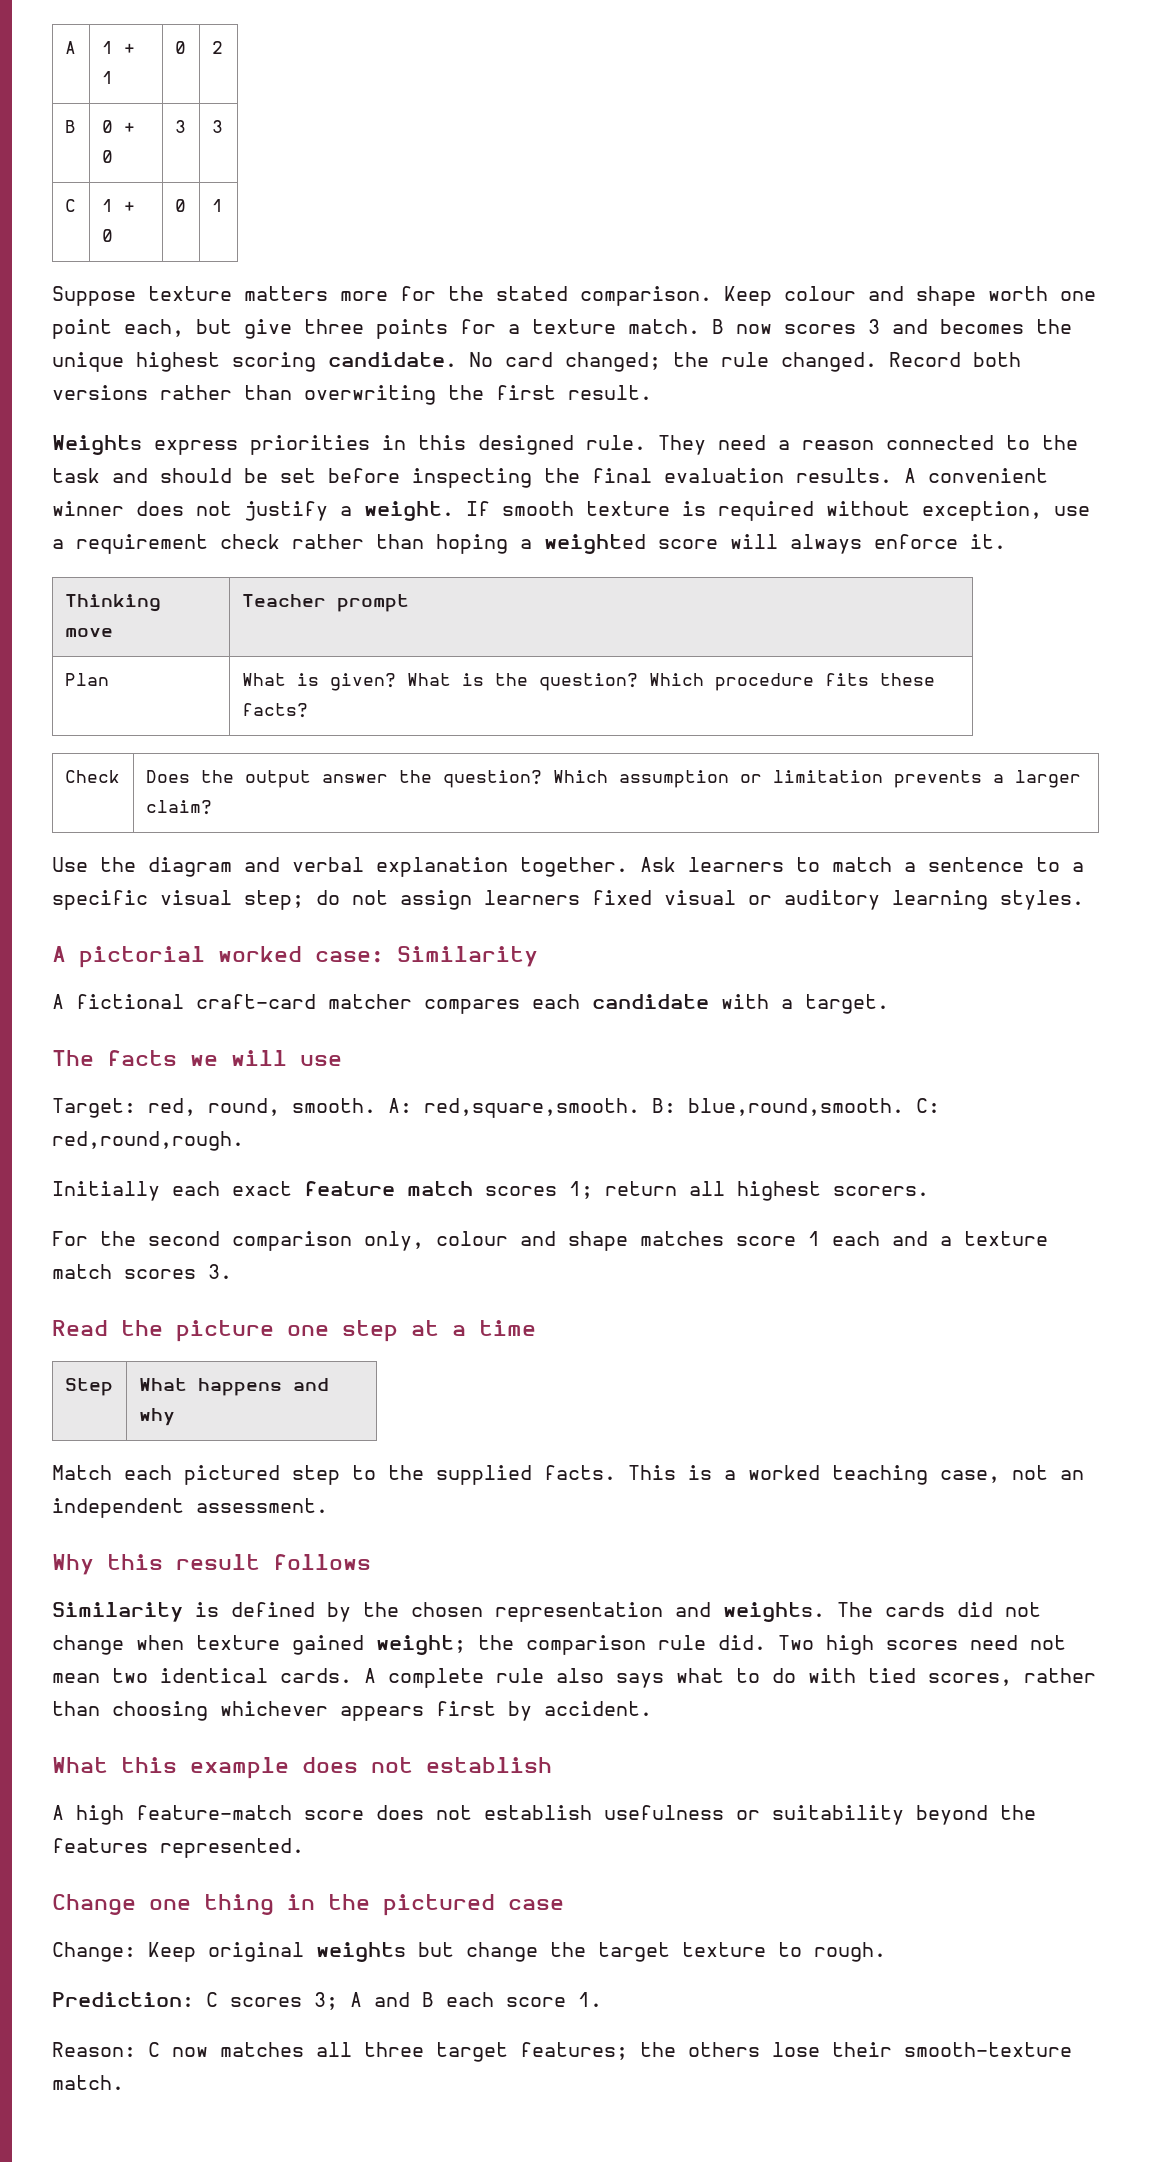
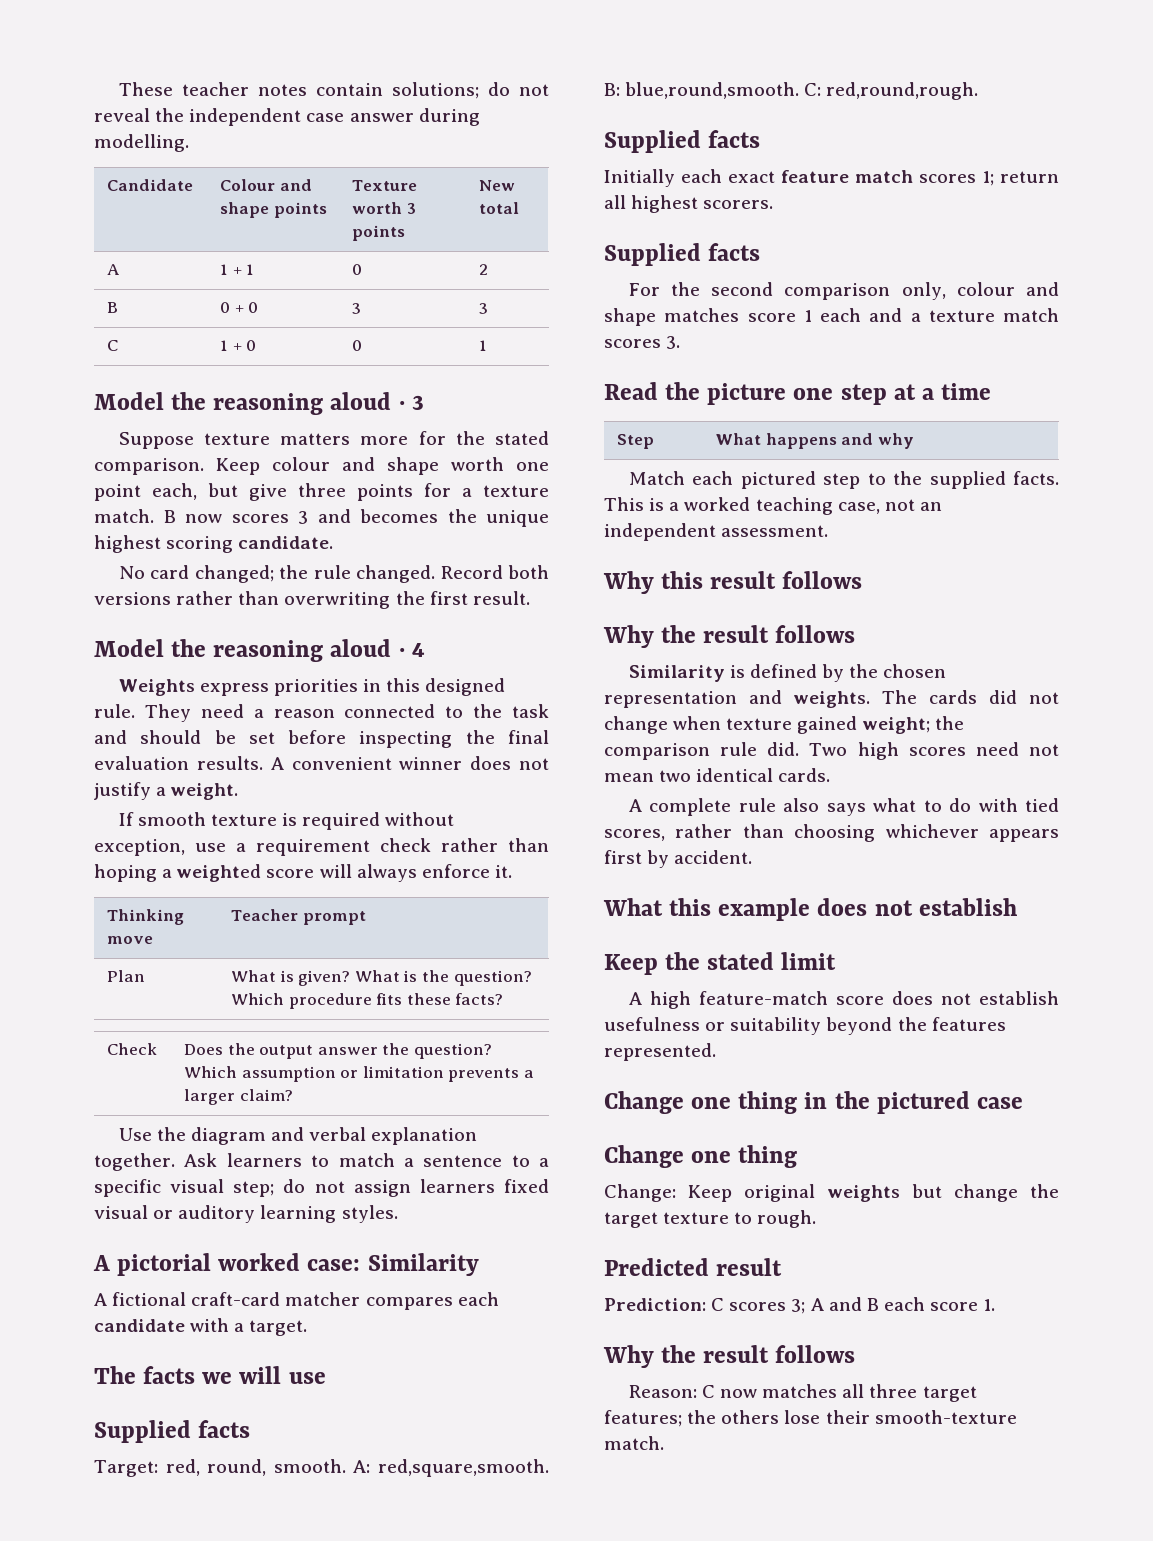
+ These teacher notes contain solutions; do not reveal the independent case answer during modelling.
+ Candidate | Colour and shape points | Texture worth 3 points | New total
+ Model the reasoning aloud · 3
- B now scores 3 and becomes the unique highest scoring candidate. No card changed; the rule changed.
+ B now scores 3 and becomes the unique highest scoring candidate.
+ No card changed; the rule changed.
+ Model the reasoning aloud · 4
- A convenient winner does not justify a weight. If smooth texture is required without exception, use a requirement check rather than hoping a weighted score will always enforce it.
+ A convenient winner does not justify a weight.
+ If smooth texture is required without exception, use a requirement check rather than hoping a weighted score will always enforce it.
  The facts we will use
+ Supplied facts
  C: red,round,rough.
+ Supplied facts
  Initially each exact feature match scores 1; return all highest scorers.
+ Supplied facts
  Why this result follows
+ Why the result follows
- Two high scores need not mean two identical cards. A complete rule also says what to do with tied scores, rather than choosing whichever appears first by accident.
+ Two high scores need not mean two identical cards.
+ A complete rule also says what to do with tied scores, rather than choosing whichever appears first by accident.
+ Keep the stated limit
  Change one thing in the pictured case
+ Change one thing
+ Predicted result
  Prediction: C scores 3; A and B each score 1.
+ Why the result follows

